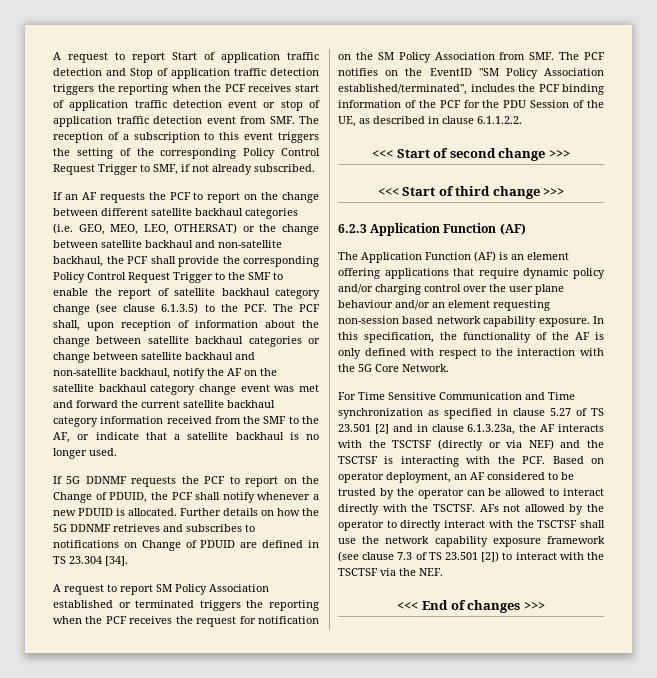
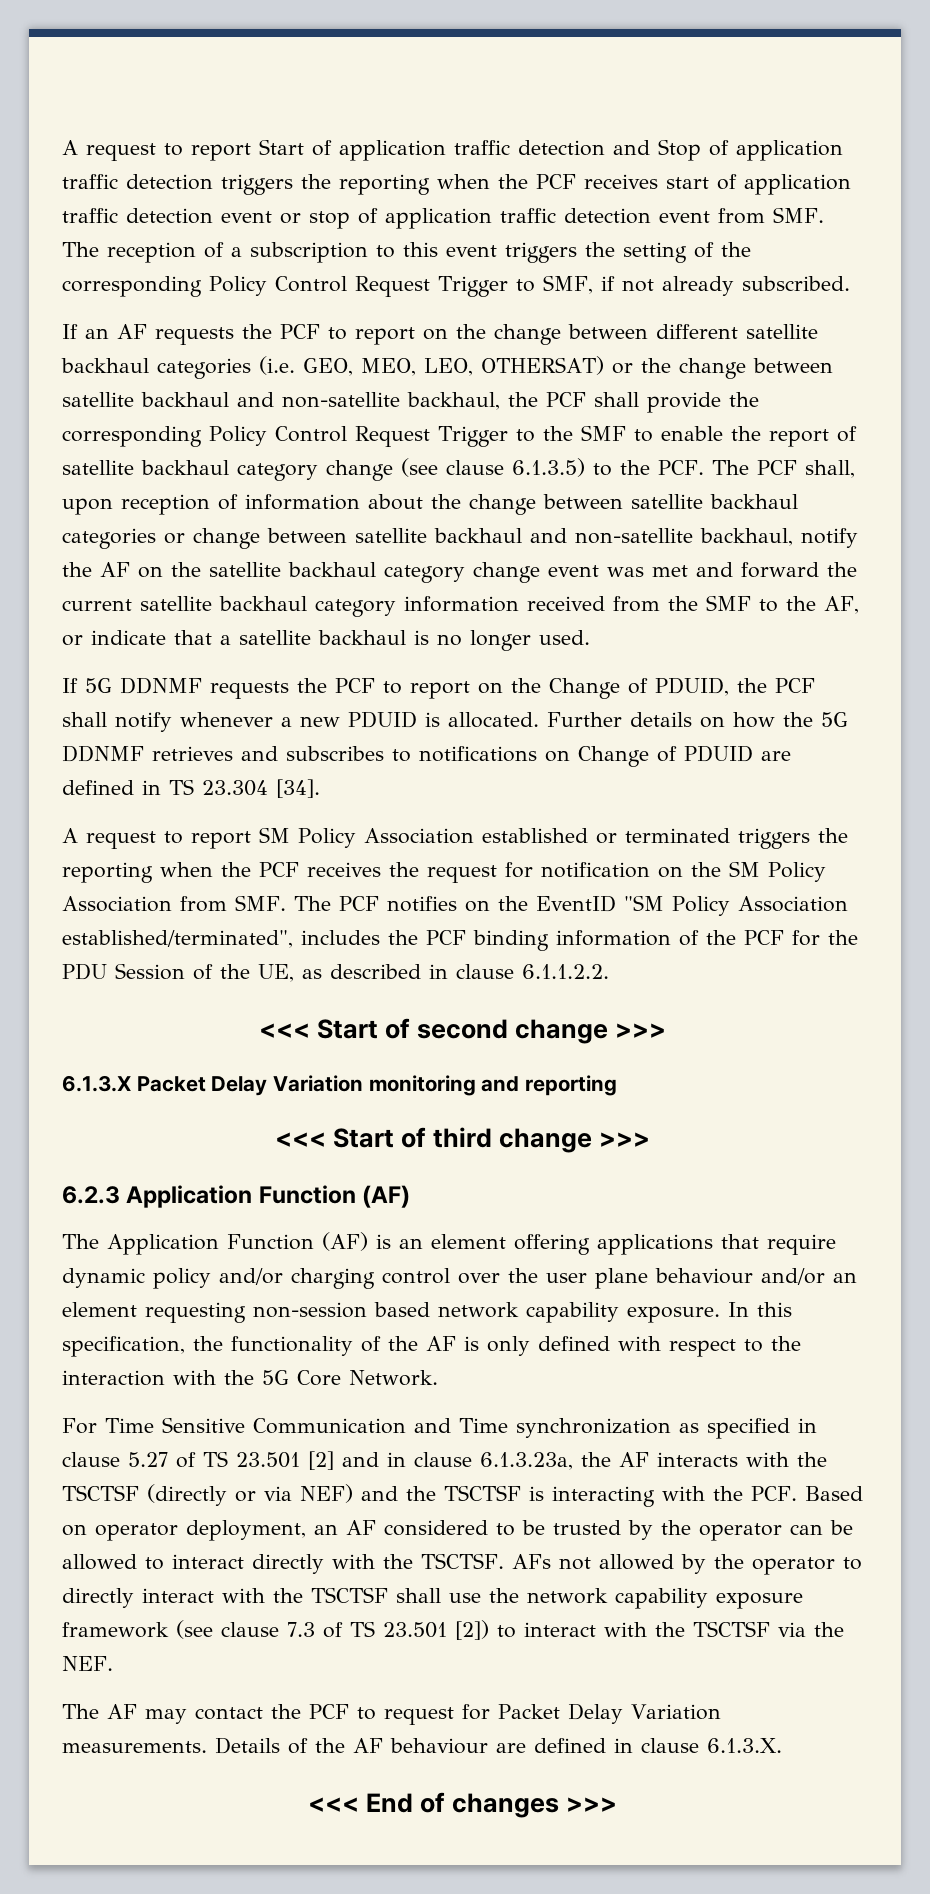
+ 6.1.3.X Packet Delay Variation monitoring and reporting
+ The AF may contact the PCF to request for Packet Delay Variation measurements. Details of the AF behaviour are defined in clause 6.1.3.X.

